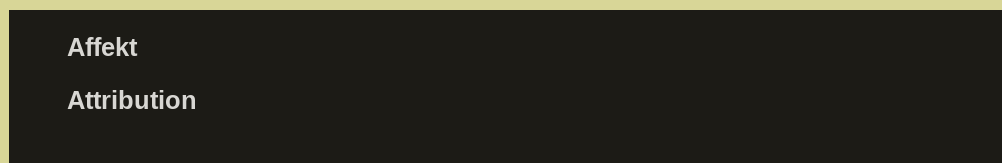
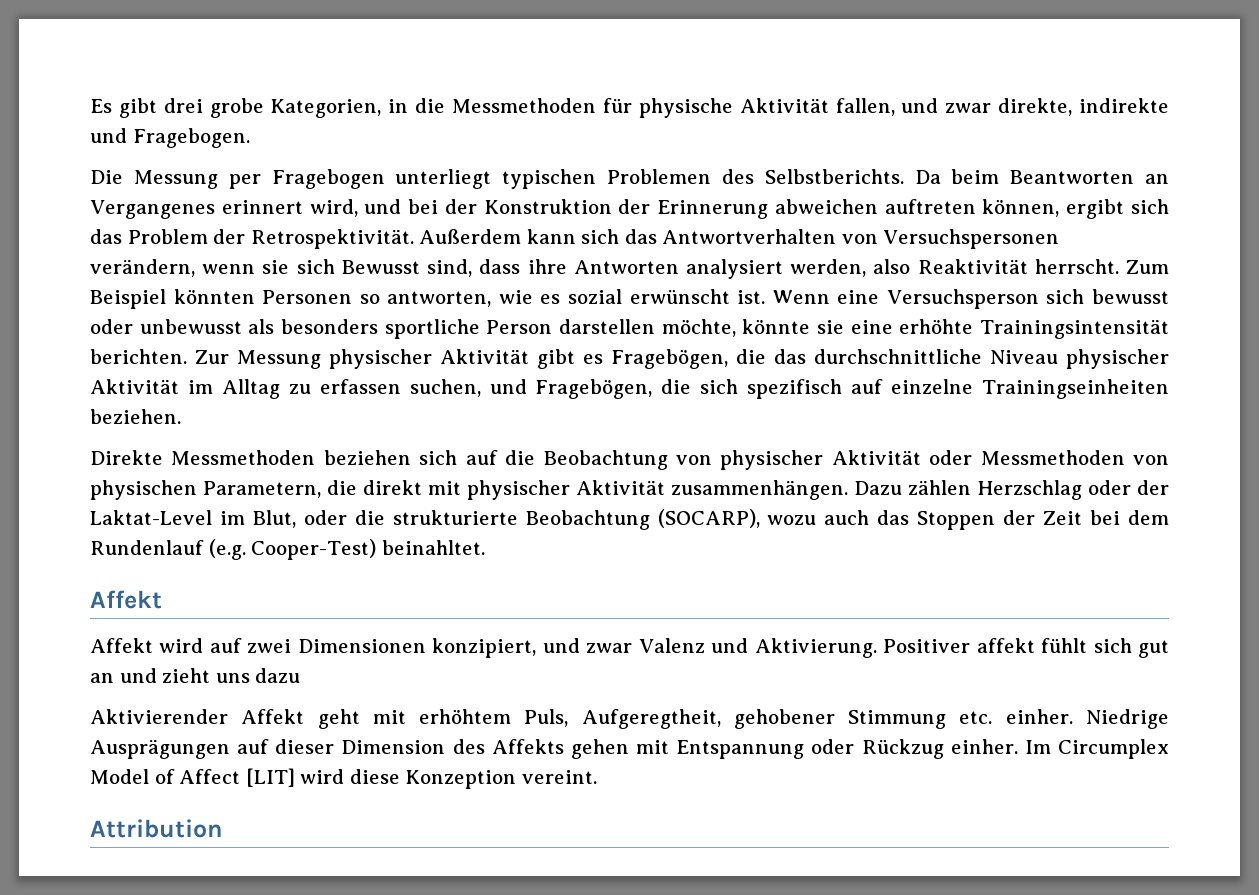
+ Es gibt drei grobe Kategorien, in die Messmethoden für physische Aktivität fallen, und zwar direkte, indirekte und Fragebogen.
+ Die Messung per Fragebogen unterliegt typischen Problemen des Selbstberichts. Da beim Beantworten an Vergangenes erinnert wird, und bei der Konstruktion der Erinnerung abweichen auftreten können, ergibt sich das Problem der Retrospektivität. Außerdem kann sich das Antwortverhalten von Versuchspersonen verändern, wenn sie sich Bewusst sind, dass ihre Antworten analysiert werden, also Reaktivität herrscht. Zum Beispiel könnten Personen so antworten, wie es sozial erwünscht ist. Wenn eine Versuchsperson sich bewusst oder unbewusst als besonders sportliche Person darstellen möchte, könnte sie eine erhöhte Trainingsintensität berichten. Zur Messung physischer Aktivität gibt es Fragebögen, die das durchschnittliche Niveau physischer Aktivität im Alltag zu erfassen suchen, und Fragebögen, die sich spezifisch auf einzelne Trainingseinheiten beziehen.
+ Direkte Messmethoden beziehen sich auf die Beobachtung von physischer Aktivität oder Messmethoden von physischen Parametern, die direkt mit physischer Aktivität zusammenhängen. Dazu zählen Herzschlag oder der Laktat-Level im Blut, oder die strukturierte Beobachtung (SOCARP), wozu auch das Stoppen der Zeit bei dem Rundenlauf (e.g. Cooper-Test) beinahltet.
  Affekt
+ Affekt wird auf zwei Dimensionen konzipiert, und zwar Valenz und Aktivierung. Positiver affekt fühlt sich gut an und zieht uns dazu
+ Aktivierender Affekt geht mit erhöhtem Puls, Aufgeregtheit, gehobener Stimmung etc. einher. Niedrige Ausprägungen auf dieser Dimension des Affekts gehen mit Entspannung oder Rückzug einher. Im Circumplex Model of Affect [LIT] wird diese Konzeption vereint.

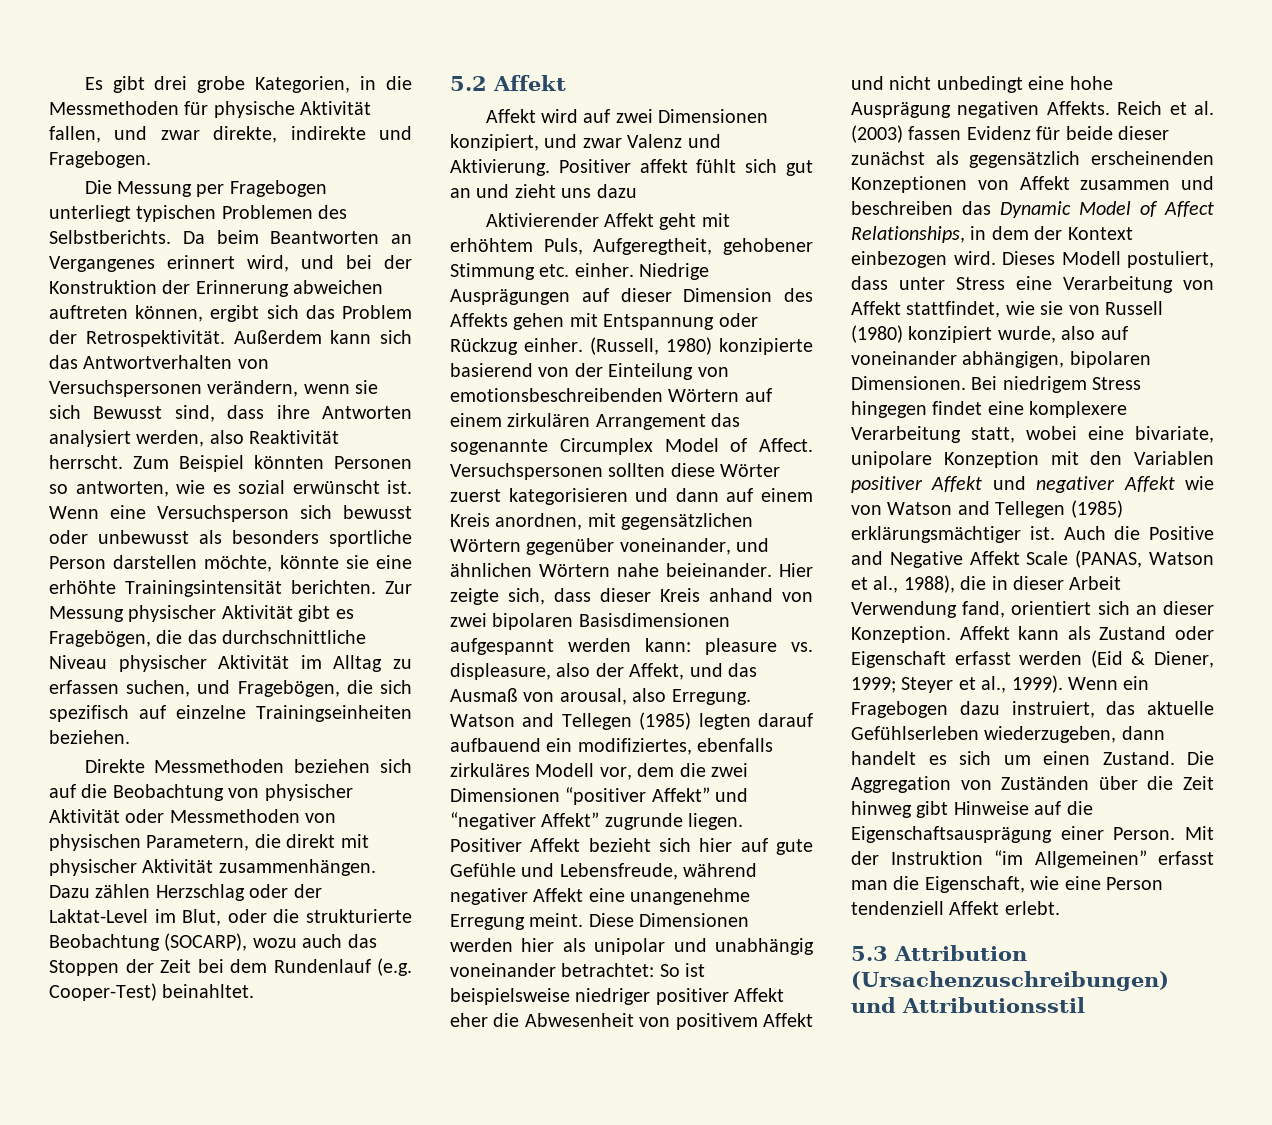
  Dazu zählen Herzschlag oder der Laktat-Level im Blut, oder die strukturierte Beobachtung (SOCARP), wozu auch das Stoppen der Zeit bei dem Rundenlauf (e.g. Cooper-Test) beinahltet.
- Affekt
+ 5.2 Affekt
- Im Circumplex Model of Affect [LIT] wird diese Konzeption vereint.
- Attribution
+ (Russell, 1980) konzipierte basierend von der Einteilung von emotionsbeschreibenden Wörtern auf einem zirkulären Arrangement das sogenannte Circumplex Model of Affect. Versuchspersonen sollten diese Wörter zuerst kategorisieren und dann auf einem Kreis anordnen, mit gegensätzlichen Wörtern gegenüber voneinander, und ähnlichen Wörtern nahe beieinander. Hier zeigte sich, dass dieser Kreis anhand von zwei bipolaren Basisdimensionen aufgespannt werden kann: pleasure vs. displeasure, also der Affekt, und das Ausmaß von arousal, also Erregung. Watson and Tellegen (1985) legten darauf aufbauend ein modifiziertes, ebenfalls zirkuläres Modell vor, dem die zwei Dimensionen “positiver Affekt” und “negativer Affekt” zugrunde liegen. Positiver Affekt bezieht sich hier auf gute Gefühle und Lebensfreude, während negativer Affekt eine unangenehme Erregung meint. Diese Dimensionen werden hier als unipolar und unabhängig voneinander betrachtet: So ist beispielsweise niedriger positiver Affekt eher die Abwesenheit von positivem Affekt und nicht unbedingt eine hohe Ausprägung negativen Affekts. Reich et al. (2003) fassen Evidenz für beide dieser zunächst als gegensätzlich erscheinenden Konzeptionen von Affekt zusammen und beschreiben das Dynamic Model of Affect Relationships, in dem der Kontext einbezogen wird. Dieses Modell postuliert, dass unter Stress eine Verarbeitung von Affekt stattfindet, wie sie von Russell (1980) konzipiert wurde, also auf voneinander abhängigen, bipolaren Dimensionen. Bei niedrigem Stress hingegen findet eine komplexere Verarbeitung statt, wobei eine bivariate, unipolare Konzeption mit den Variablen positiver Affekt und negativer Affekt wie von Watson and Tellegen (1985) erklärungsmächtiger ist. Auch die Positive and Negative Affekt Scale (PANAS, Watson et al., 1988), die in dieser Arbeit Verwendung fand, orientiert sich an dieser Konzeption. Affekt kann als Zustand oder Eigenschaft erfasst werden (Eid & Diener, 1999; Steyer et al., 1999). Wenn ein Fragebogen dazu instruiert, das aktuelle Gefühlserleben wiederzugeben, dann handelt es sich um einen Zustand. Die Aggregation von Zuständen über die Zeit hinweg gibt Hinweise auf die Eigenschaftsausprägung einer Person. Mit der Instruktion “im Allgemeinen” erfasst man die Eigenschaft, wie eine Person tendenziell Affekt erlebt.
+ 5.3 Attribution (Ursachenzuschreibungen) und Attributionsstil

